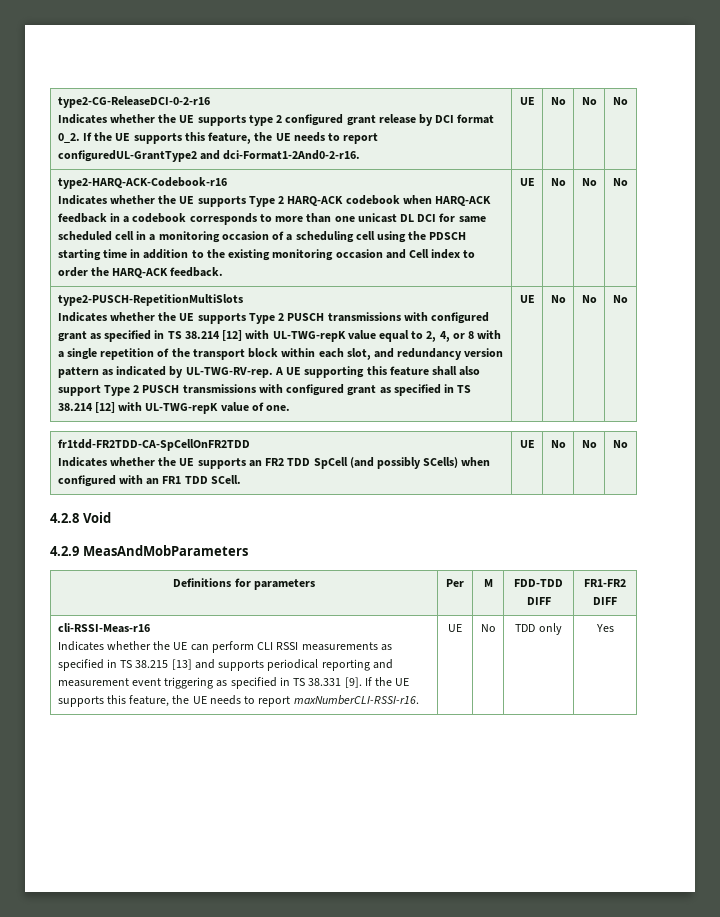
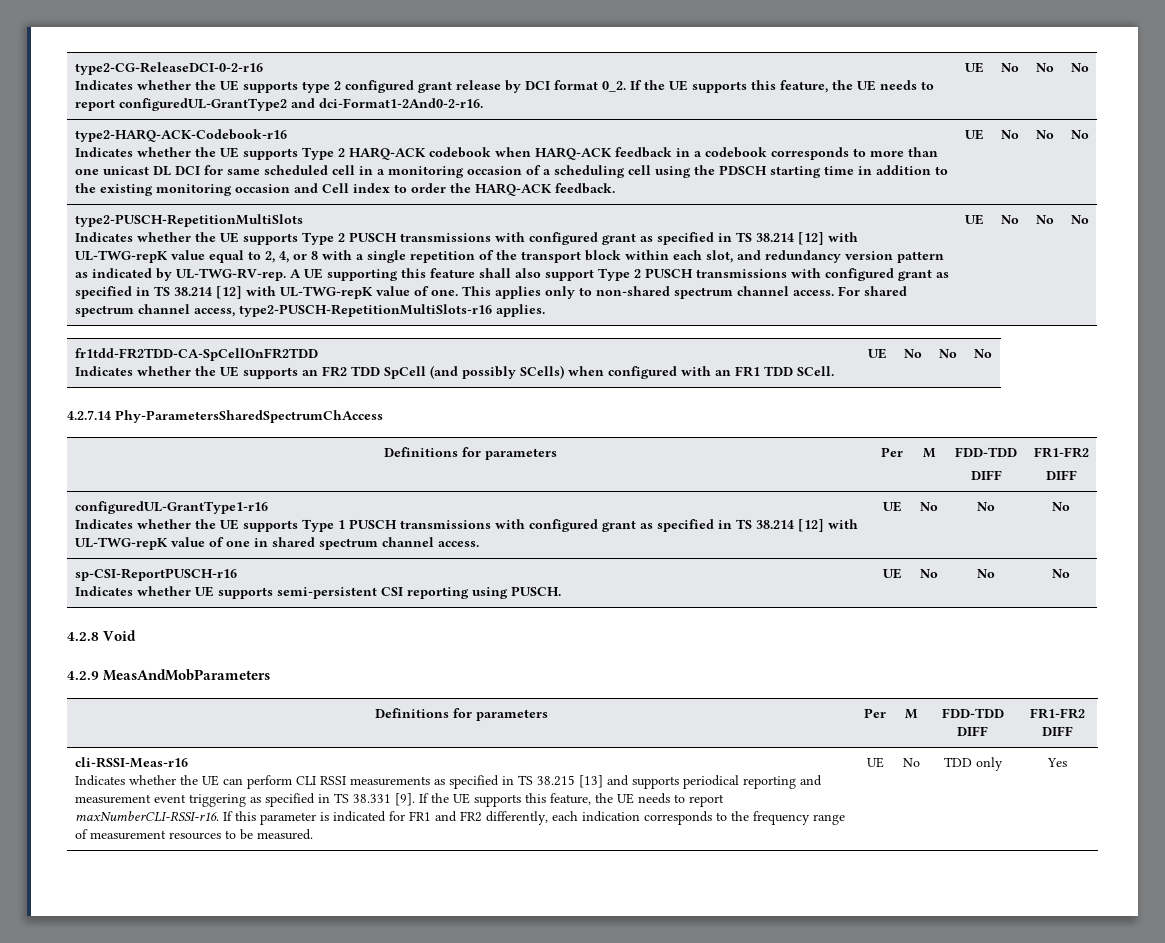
+ This applies only to non-shared spectrum channel access. For shared spectrum channel access, type2-PUSCH-RepetitionMultiSlots-r16 applies.
+ 4.2.7.14 Phy-ParametersSharedSpectrumChAccess
+ Definitions for parameters | Per | M | FDD-TDD
+ DIFF | FR1-FR2
+ DIFF
+ configuredUL-GrantType1-r16
+ Indicates whether the UE supports Type 1 PUSCH transmissions with configured grant as specified in TS 38.214 [12] with UL-TWG-repK value of one in shared spectrum channel access. | UE | No | No | No
+ sp-CSI-ReportPUSCH-r16
+ Indicates whether UE supports semi-persistent CSI reporting using PUSCH. | UE | No | No | No
+ If this parameter is indicated for FR1 and FR2 differently, each indication corresponds to the frequency range of measurement resources to be measured.

